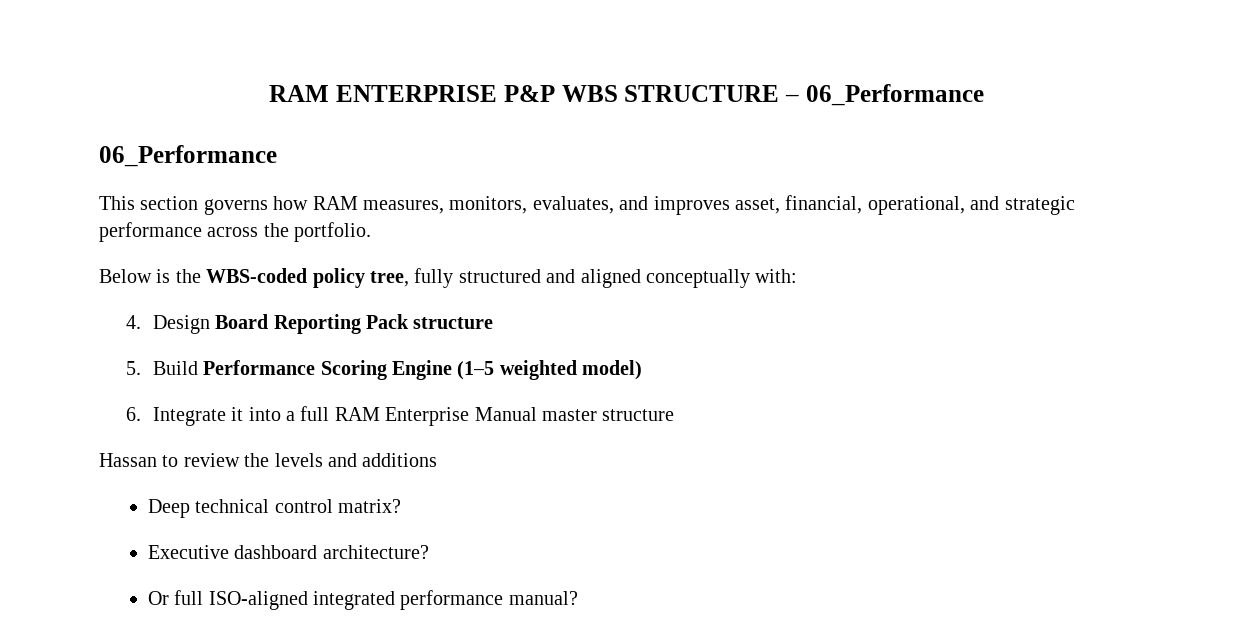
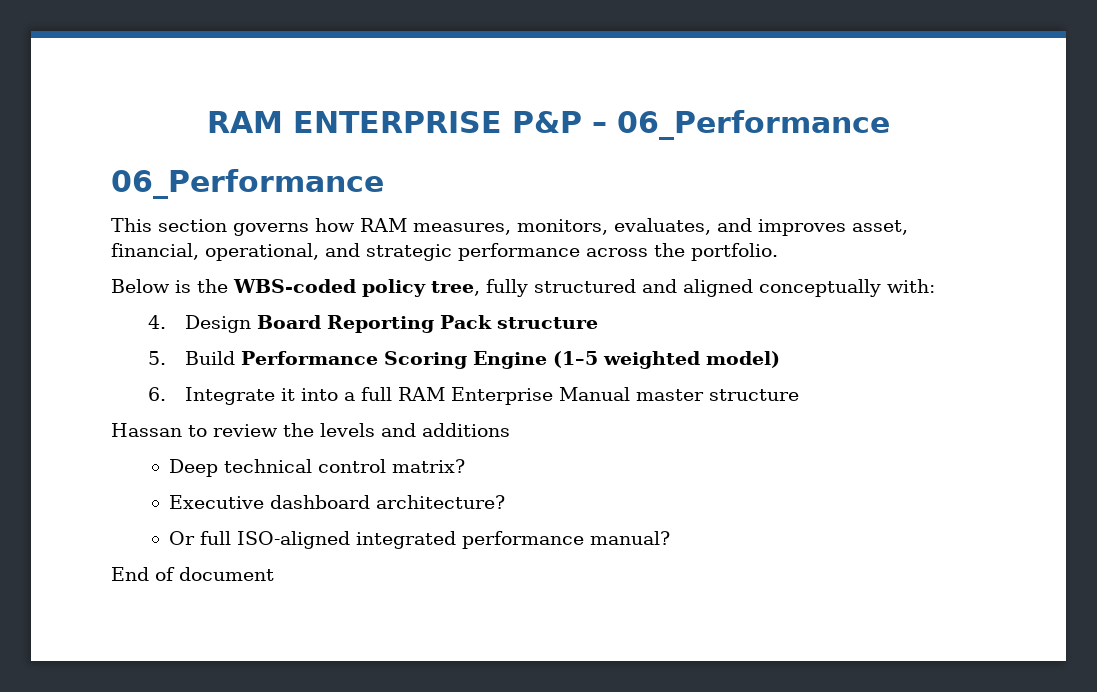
- RAM ENTERPRISE P&P WBS STRUCTURE – 06_Performance
+ RAM ENTERPRISE P&P – 06_Performance
+ End of document

